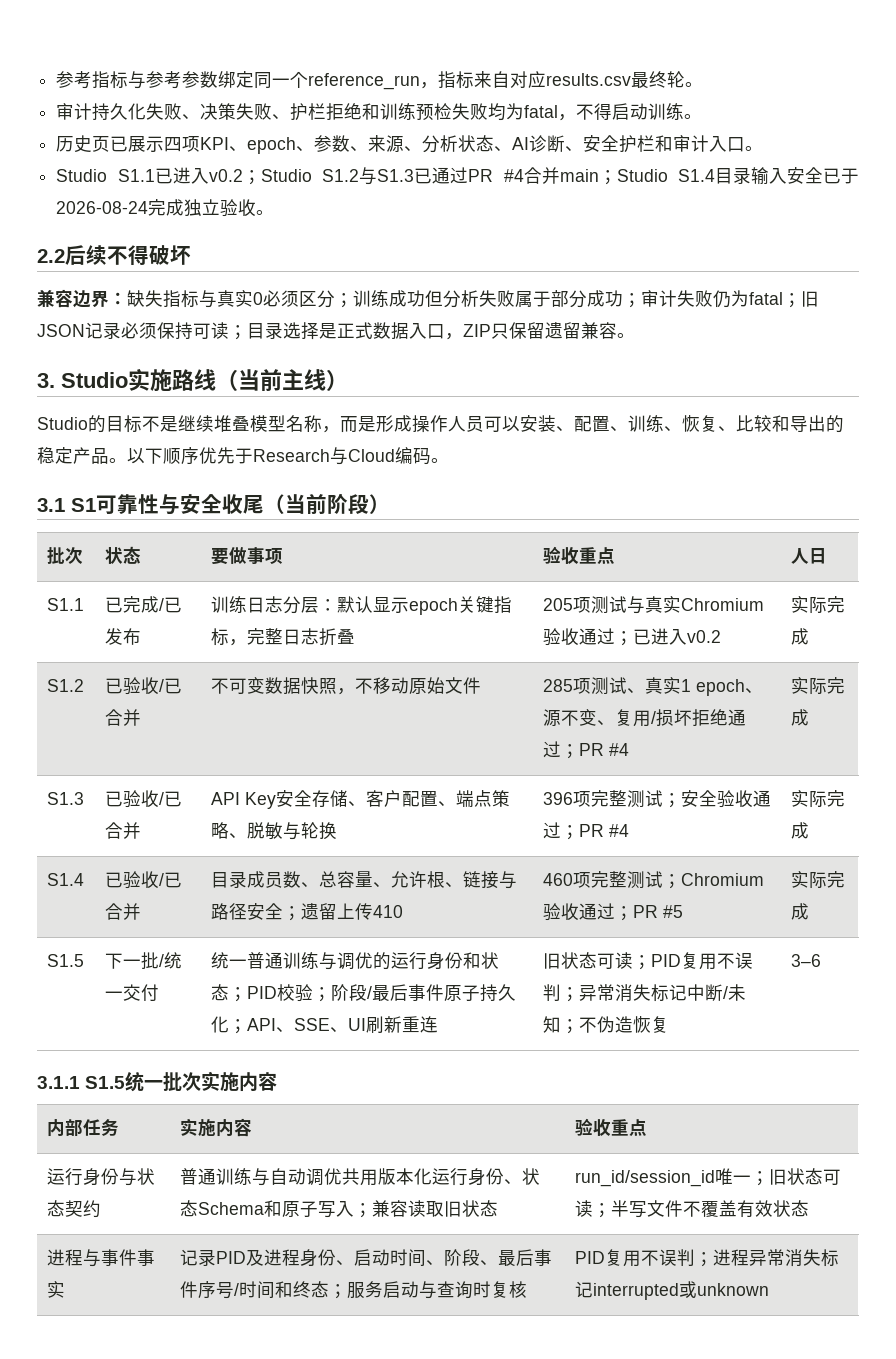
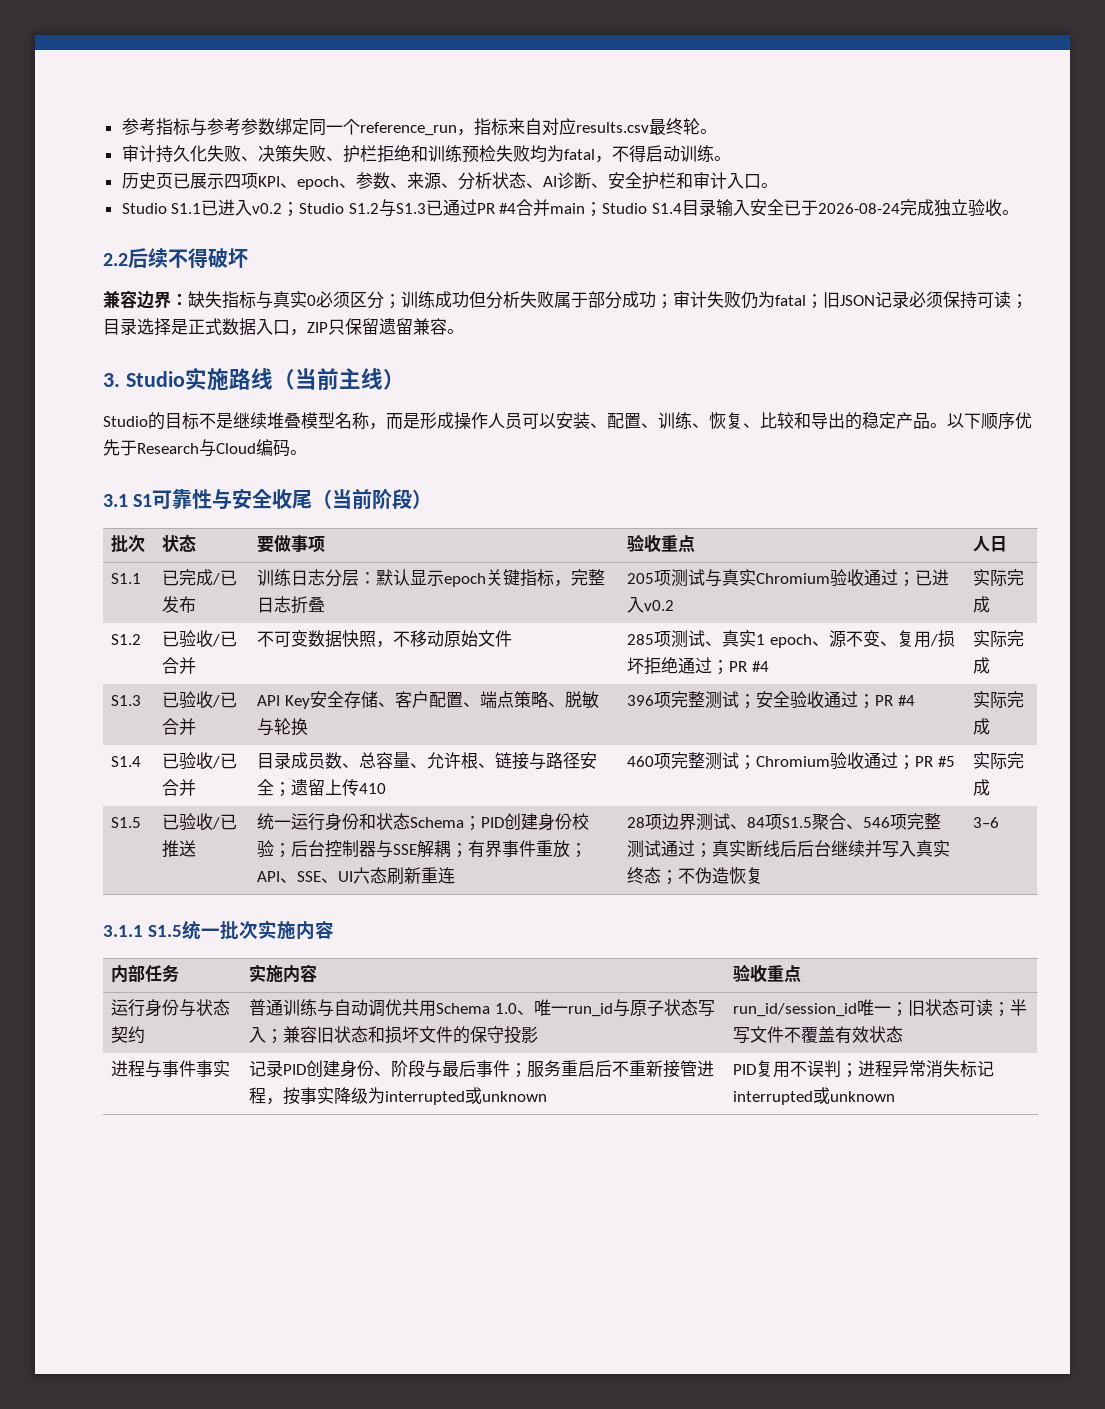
- 下一批/统一交付 | 统一普通训练与调优的运行身份和状态；PID校验；阶段/最后事件原子持久化；API、SSE、UI刷新重连
+ 已验收/已推送 | 统一运行身份和状态Schema；PID创建身份校验；后台控制器与SSE解耦；有界事件重放；API、SSE、UI六态刷新重连
- 旧状态可读；PID复用不误判；异常消失标记中断/未知；不伪造恢复
+ 28项边界测试、84项S1.5聚合、546项完整测试通过；真实断线后后台继续并写入真实终态；不伪造恢复
- 运行身份与状态契约 | 普通训练与自动调优共用版本化运行身份、状态Schema和原子写入；兼容读取旧状态 | run_id/session_id唯一；旧状态可读；半写文件不覆盖有效状态
+ 运行身份与状态契约 | 普通训练与自动调优共用Schema 1.0、唯一run_id与原子状态写入；兼容旧状态和损坏文件的保守投影 | run_id/session_id唯一；旧状态可读；半写文件不覆盖有效状态
- 进程与事件事实 | 记录PID及进程身份、启动时间、阶段、最后事件序号/时间和终态；服务启动与查询时复核 | PID复用不误判；进程异常消失标记interrupted或unknown
+ 进程与事件事实 | 记录PID创建身份、阶段与最后事件；服务重启后不重新接管进程，按事实降级为interrupted或unknown | PID复用不误判；进程异常消失标记interrupted或unknown

